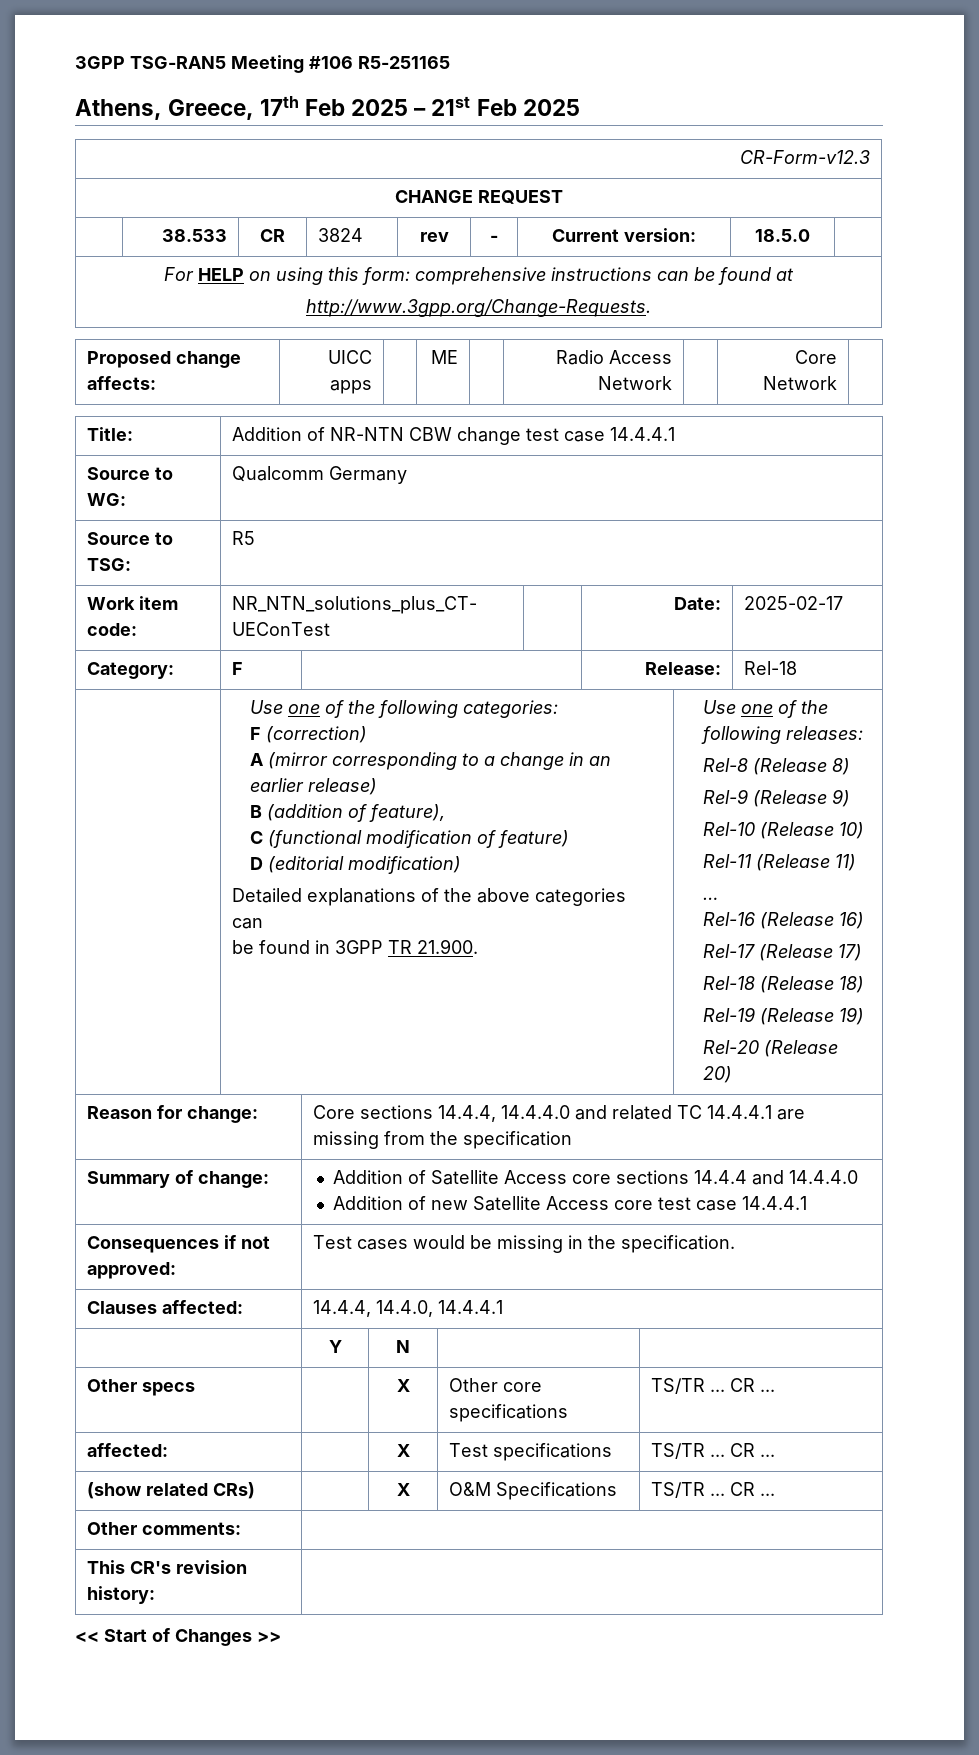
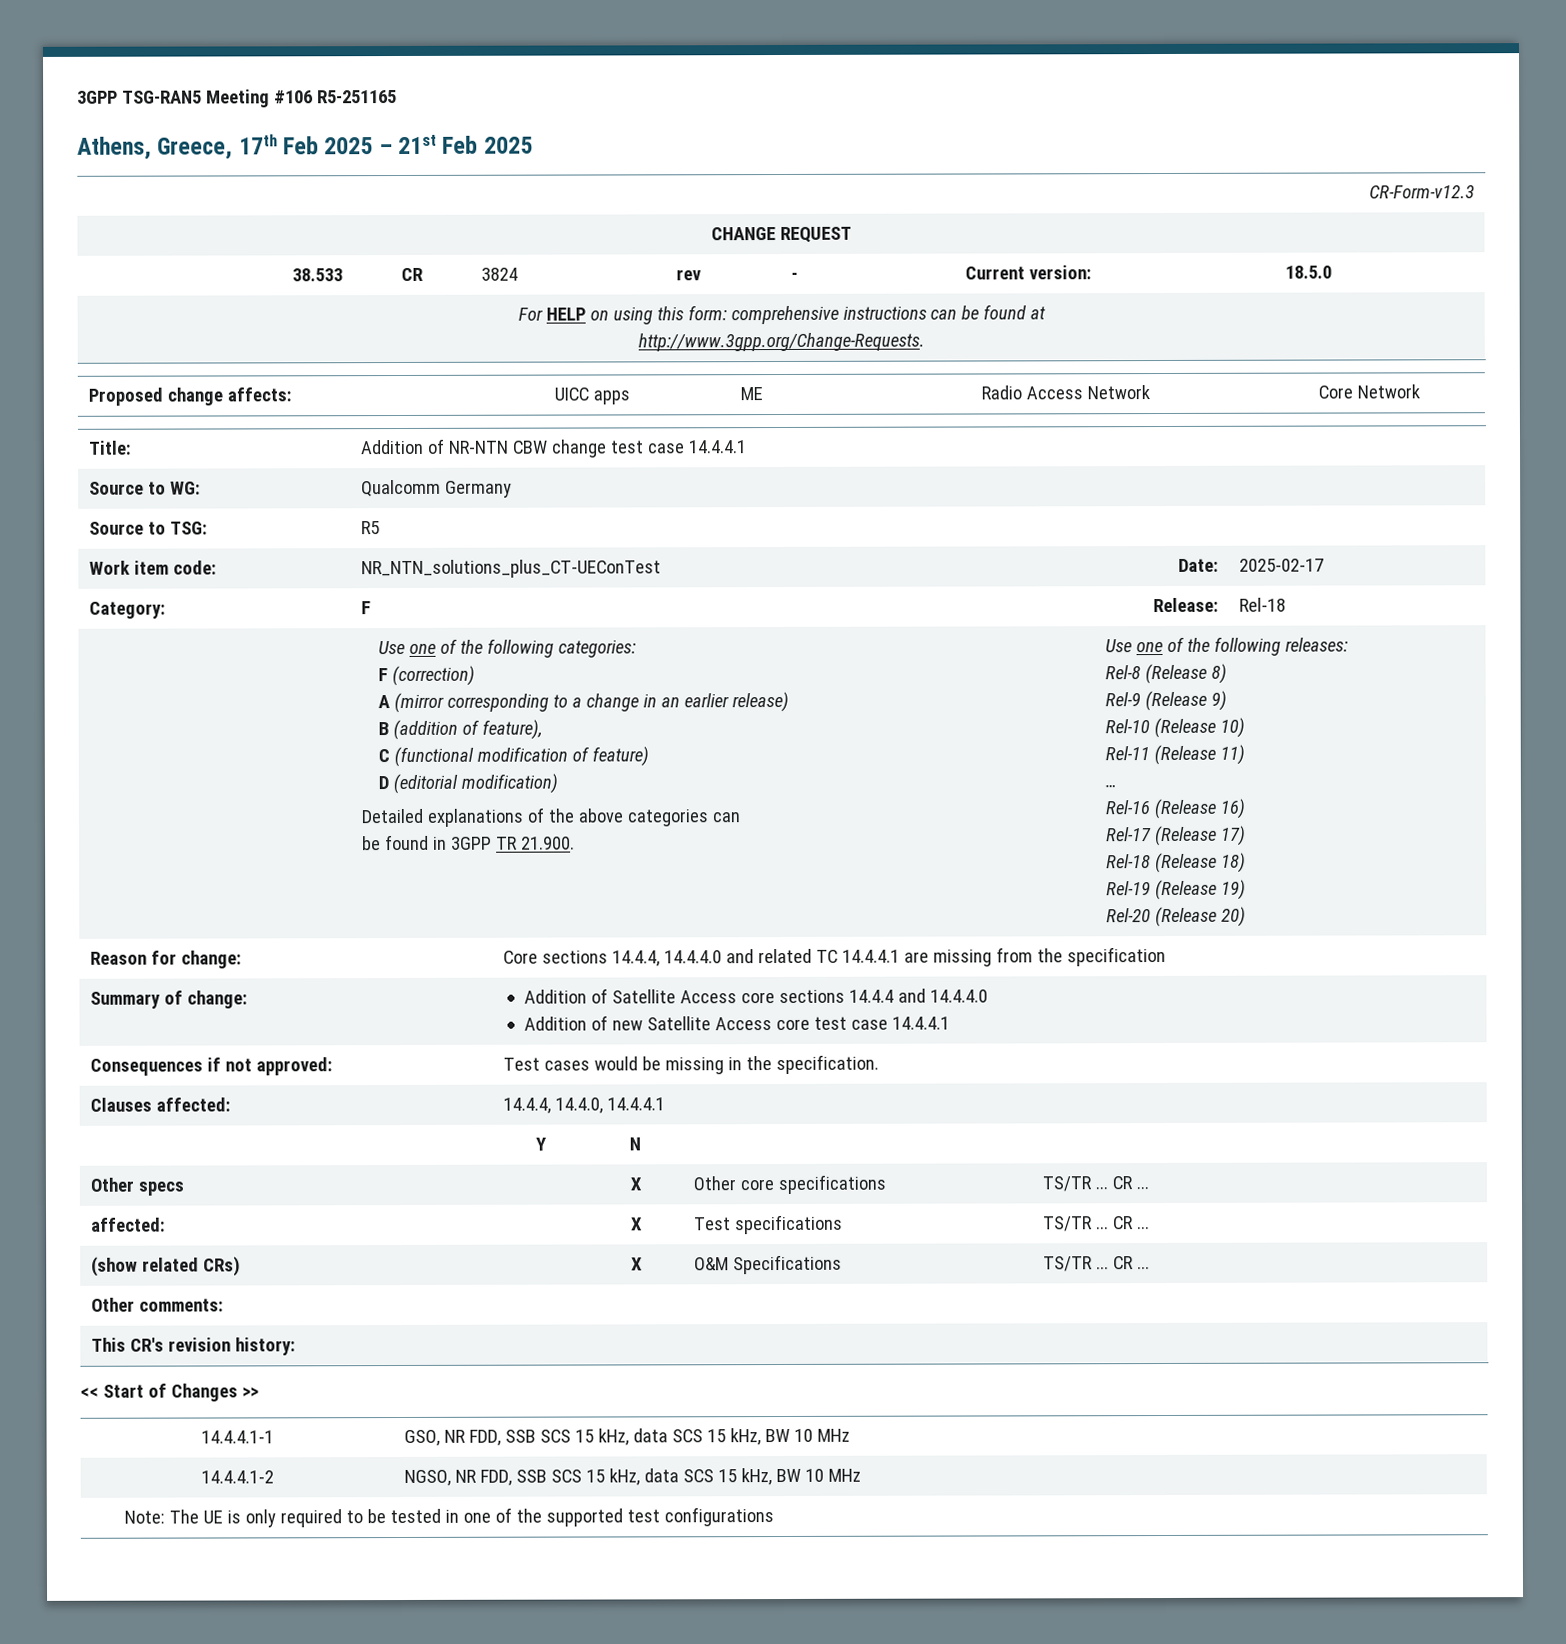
+ 14.4.4.1-1 | GSO, NR FDD, SSB SCS 15 kHz, data SCS 15 kHz, BW 10 MHz
+ 14.4.4.1-2 | NGSO, NR FDD, SSB SCS 15 kHz, data SCS 15 kHz, BW 10 MHz
+ Note: The UE is only required to be tested in one of the supported test configurations

